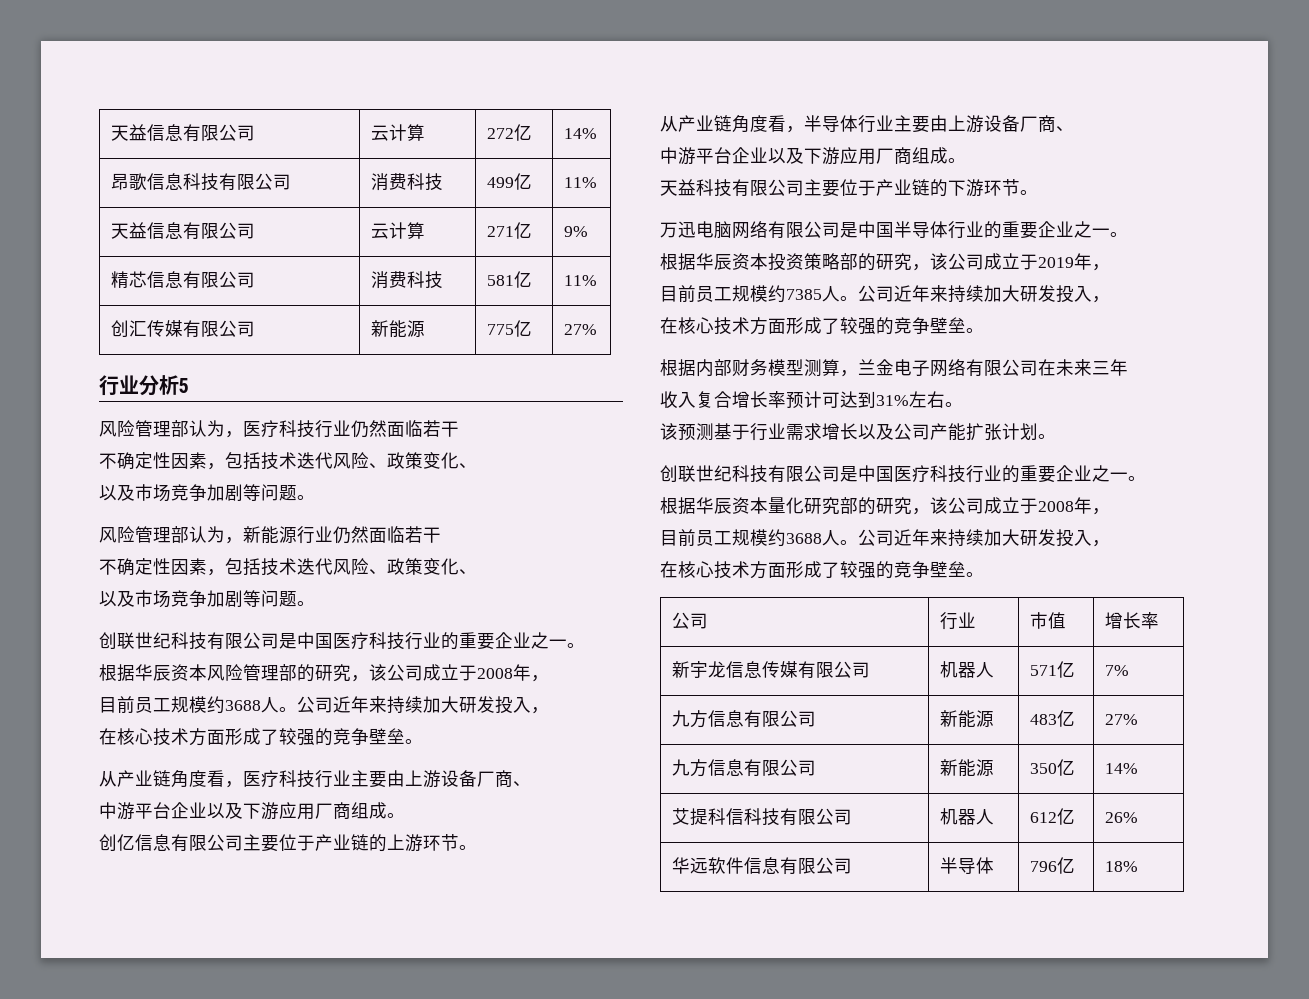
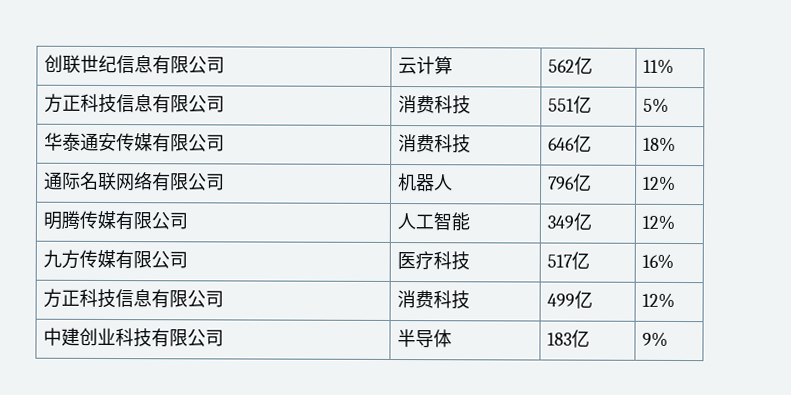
- 天益信息有限公司 | 云计算 | 272亿 | 14%
- 昂歌信息科技有限公司 | 消费科技 | 499亿 | 11%
- 天益信息有限公司 | 云计算 | 271亿 | 9%
- 精芯信息有限公司 | 消费科技 | 581亿 | 11%
- 创汇传媒有限公司 | 新能源 | 775亿 | 27%
- 行业分析5
- 风险管理部认为，医疗科技行业仍然面临若干
- 不确定性因素，包括技术迭代风险、政策变化、
- 以及市场竞争加剧等问题。
- 风险管理部认为，新能源行业仍然面临若干
- 不确定性因素，包括技术迭代风险、政策变化、
- 以及市场竞争加剧等问题。
- 创联世纪科技有限公司是中国医疗科技行业的重要企业之一。
- 根据华辰资本风险管理部的研究，该公司成立于2008年，
- 目前员工规模约3688人。公司近年来持续加大研发投入，
- 在核心技术方面形成了较强的竞争壁垒。
- 从产业链角度看，医疗科技行业主要由上游设备厂商、
- 中游平台企业以及下游应用厂商组成。
- 创亿信息有限公司主要位于产业链的上游环节。
- 从产业链角度看，半导体行业主要由上游设备厂商、
- 中游平台企业以及下游应用厂商组成。
- 天益科技有限公司主要位于产业链的下游环节。
- 万迅电脑网络有限公司是中国半导体行业的重要企业之一。
- 根据华辰资本投资策略部的研究，该公司成立于2019年，
- 目前员工规模约7385人。公司近年来持续加大研发投入，
- 在核心技术方面形成了较强的竞争壁垒。
- 根据内部财务模型测算，兰金电子网络有限公司在未来三年
- 收入复合增长率预计可达到31%左右。
- 该预测基于行业需求增长以及公司产能扩张计划。
- 创联世纪科技有限公司是中国医疗科技行业的重要企业之一。
- 根据华辰资本量化研究部的研究，该公司成立于2008年，
- 目前员工规模约3688人。公司近年来持续加大研发投入，
- 在核心技术方面形成了较强的竞争壁垒。
- 公司 | 行业 | 市值 | 增长率
- 新宇龙信息传媒有限公司 | 机器人 | 571亿 | 7%
- 九方信息有限公司 | 新能源 | 483亿 | 27%
- 九方信息有限公司 | 新能源 | 350亿 | 14%
- 艾提科信科技有限公司 | 机器人 | 612亿 | 26%
- 华远软件信息有限公司 | 半导体 | 796亿 | 18%
+ 创联世纪信息有限公司 | 云计算 | 562亿 | 11%
+ 方正科技信息有限公司 | 消费科技 | 551亿 | 5%
+ 华泰通安传媒有限公司 | 消费科技 | 646亿 | 18%
+ 通际名联网络有限公司 | 机器人 | 796亿 | 12%
+ 明腾传媒有限公司 | 人工智能 | 349亿 | 12%
+ 九方传媒有限公司 | 医疗科技 | 517亿 | 16%
+ 方正科技信息有限公司 | 消费科技 | 499亿 | 12%
+ 中建创业科技有限公司 | 半导体 | 183亿 | 9%

